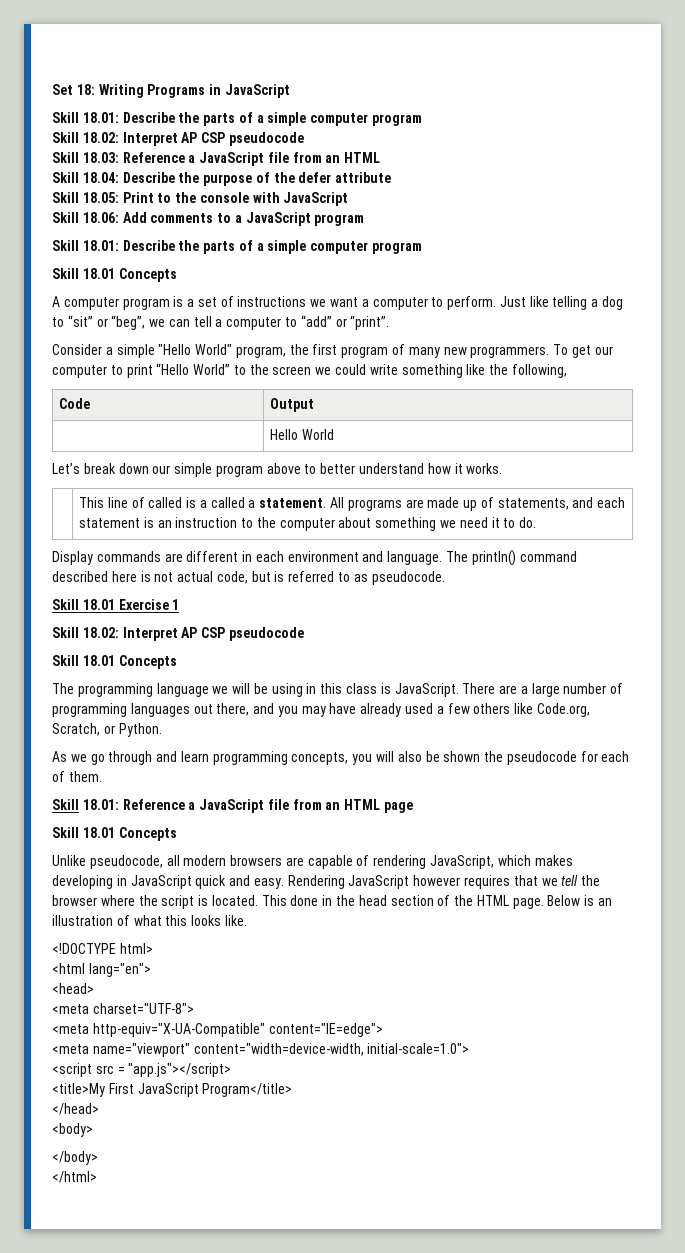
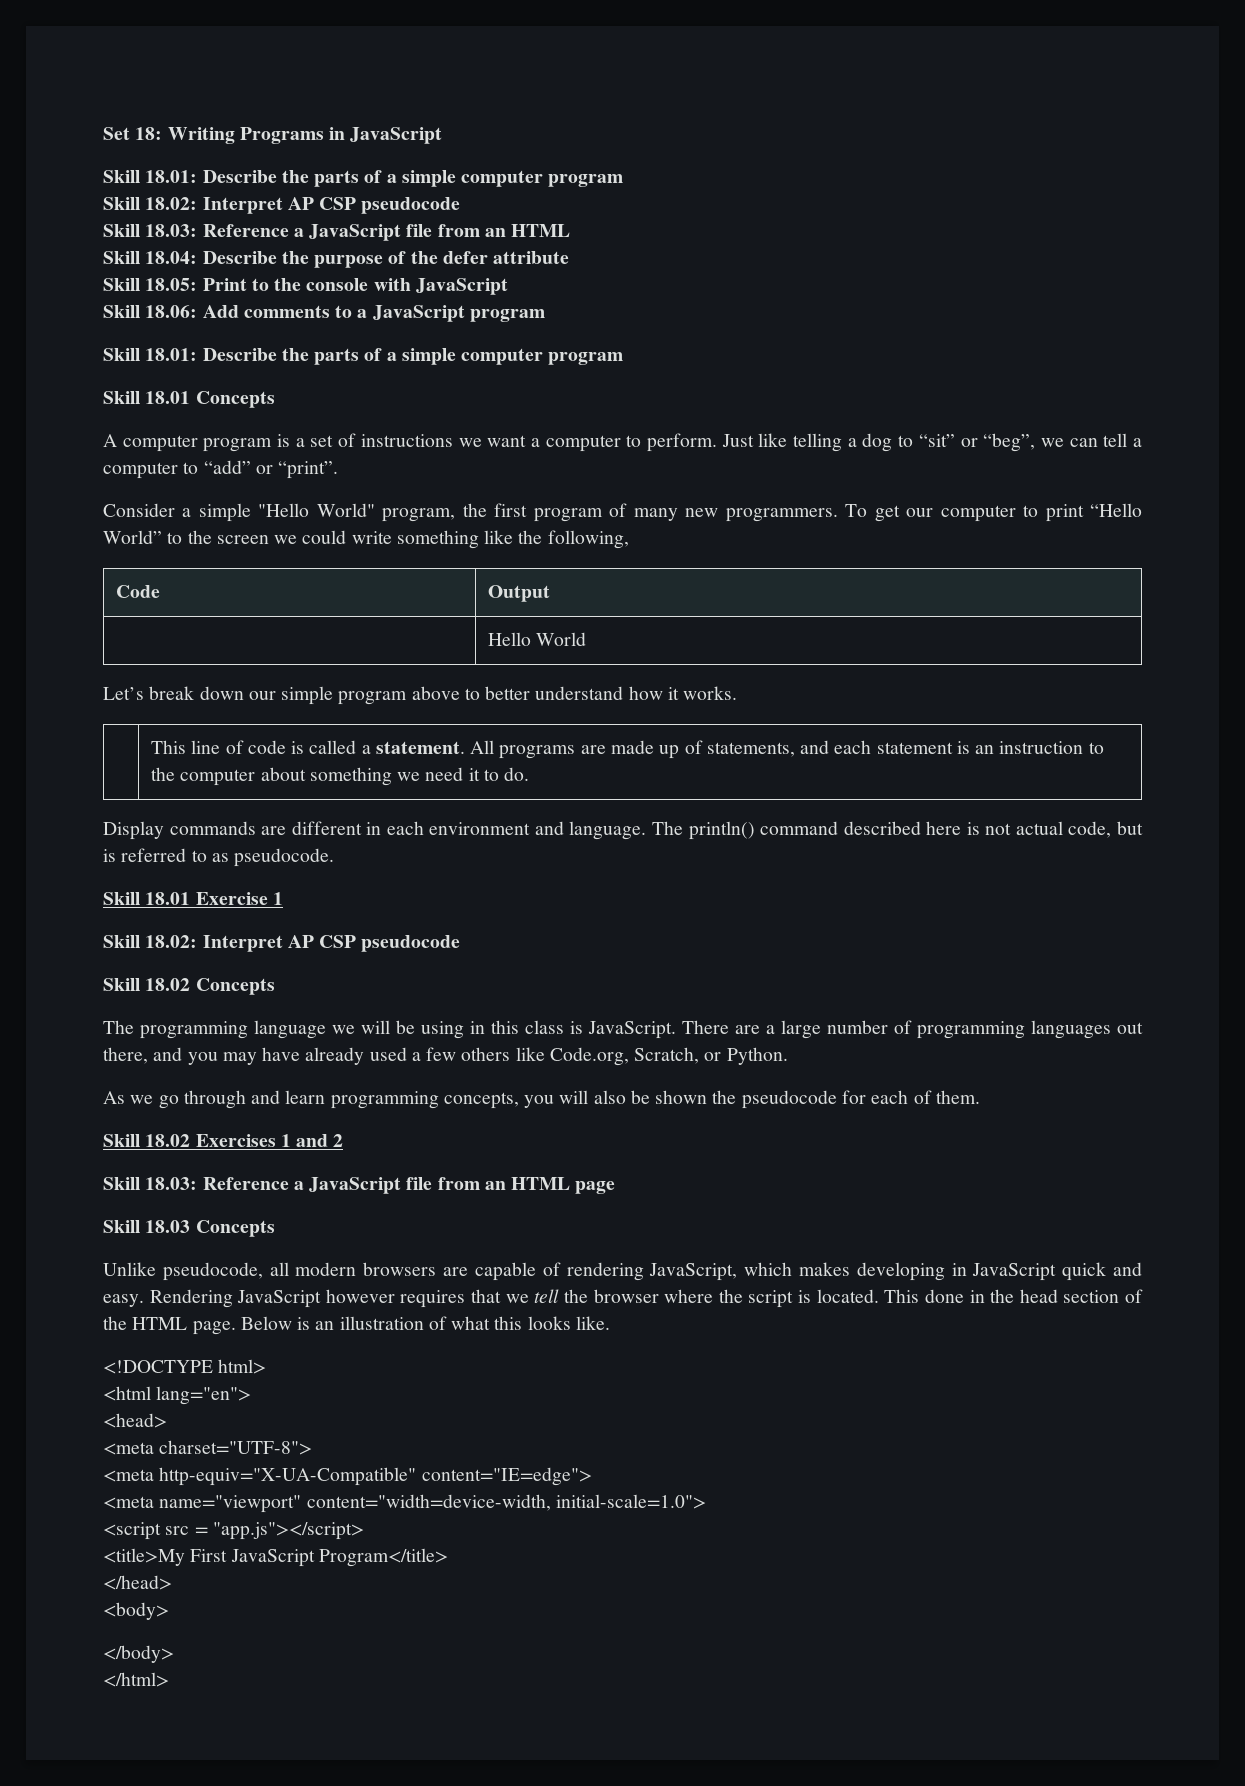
- | This line of called is a called a statement. All programs are made up of statements, and each statement is an instruction to the computer about something we need it to do.
+ | This line of code is called a statement. All programs are made up of statements, and each statement is an instruction to the computer about something we need it to do.
  Skill 18.01 Exercise 1
  Skill 18.02: Interpret AP CSP pseudocode
- Skill 18.01 Concepts
+ Skill 18.02 Concepts
- Skill 18.01: Reference a JavaScript file from an HTML page
- Skill 18.01 Concepts
+ Skill 18.02 Exercises 1 and 2
+ Skill 18.03: Reference a JavaScript file from an HTML page
+ Skill 18.03 Concepts

